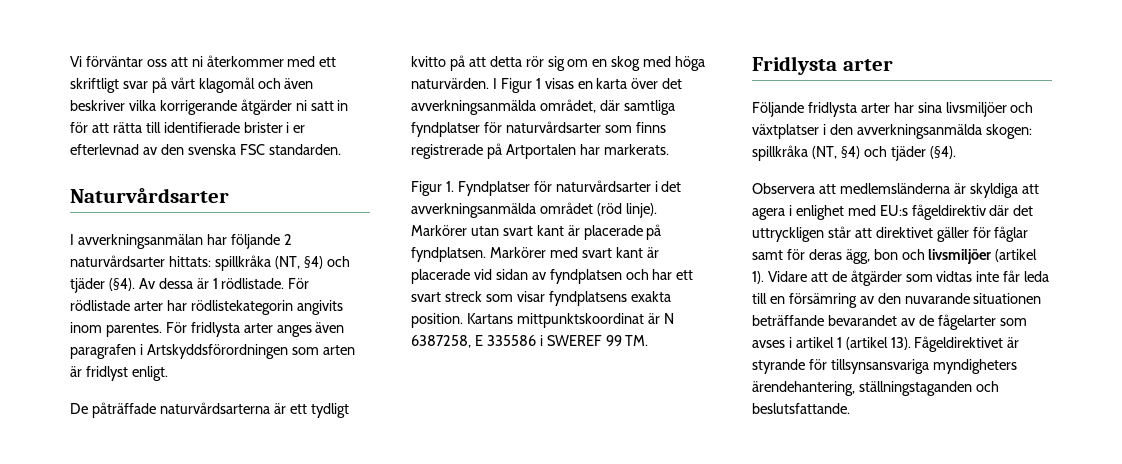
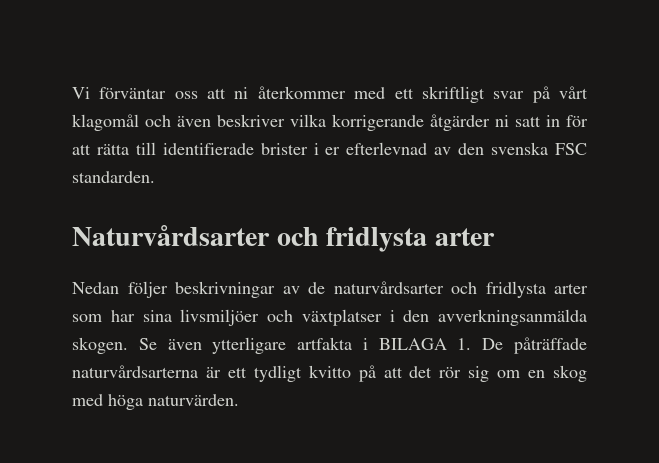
- Naturvårdsarter
- I avverkningsanmälan har följande 2 naturvårdsarter hittats: spillkråka (NT, §4) och tjäder (§4). Av dessa är 1 rödlistade. För rödlistade arter har rödlistekategorin angivits inom parentes. För fridlysta arter anges även paragrafen i Artskyddsförordningen som arten är fridlyst enligt.
- De påträffade naturvårdsarterna är ett tydligt kvitto på att detta rör sig om en skog med höga naturvärden. I Figur 1 visas en karta över det avverkningsanmälda området, där samtliga fyndplatser för naturvårdsarter som finns registrerade på Artportalen har markerats.
- Figur 1. Fyndplatser för naturvårdsarter i det avverkningsanmälda området (röd linje). Markörer utan svart kant är placerade på fyndplatsen. Markörer med svart kant är placerade vid sidan av fyndplatsen och har ett svart streck som visar fyndplatsens exakta position. Kartans mittpunktskoordinat är N 6387258, E 335586 i SWEREF 99 TM.
- Fridlysta arter
- Följande fridlysta arter har sina livsmiljöer och växtplatser i den avverkningsanmälda skogen: spillkråka (NT, §4) och tjäder (§4).
- Observera att medlemsländerna är skyldiga att agera i enlighet med EU:s fågeldirektiv där det uttryckligen står att direktivet gäller för fåglar samt för deras ägg, bon och livsmiljöer (artikel 1). Vidare att de åtgärder som vidtas inte får leda till en försämring av den nuvarande situationen beträffande bevarandet av de fågelarter som avses i artikel 1 (artikel 13). Fågeldirektivet är styrande för tillsynsansvariga myndigheters ärendehantering, ställningstaganden och beslutsfattande.
+ Naturvårdsarter och fridlysta arter
+ Nedan följer beskrivningar av de naturvårdsarter och fridlysta arter som har sina livsmiljöer och växtplatser i den avverkningsanmälda skogen. Se även ytterligare artfakta i BILAGA 1. De påträffade naturvårdsarterna är ett tydligt kvitto på att det rör sig om en skog med höga naturvärden.

